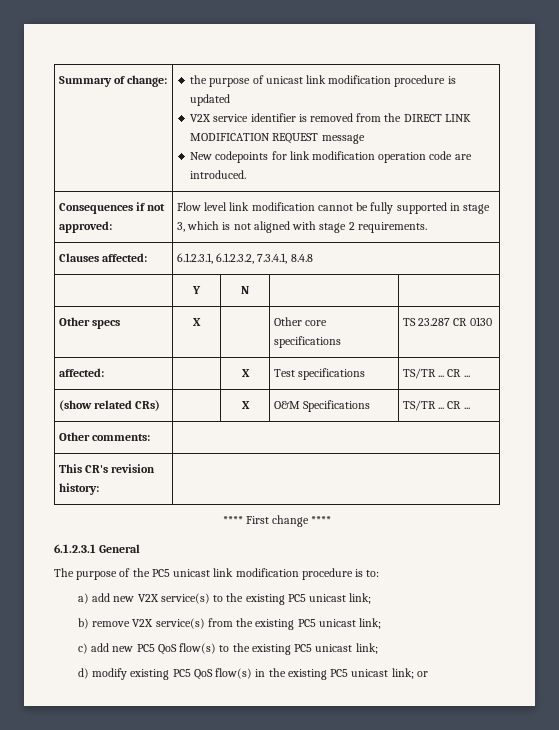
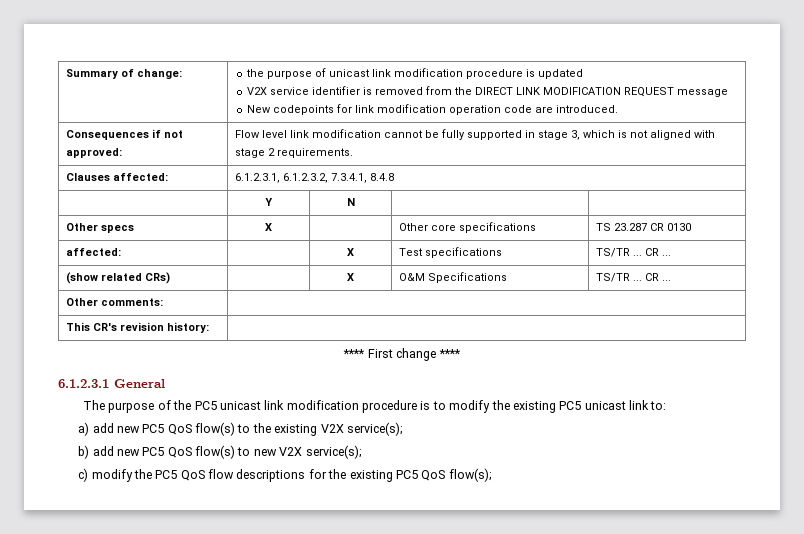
- The purpose of the PC5 unicast link modification procedure is to:
- a) add new V2X service(s) to the existing PC5 unicast link;
- b) remove V2X service(s) from the existing PC5 unicast link;
- c) add new PC5 QoS flow(s) to the existing PC5 unicast link;
- d) modify existing PC5 QoS flow(s) in the existing PC5 unicast link; or
+ The purpose of the PC5 unicast link modification procedure is to modify the existing PC5 unicast link to:
+ a) add new PC5 QoS flow(s) to the existing V2X service(s);
+ b) add new PC5 QoS flow(s) to new V2X service(s);
+ c) modify the PC5 QoS flow descriptions for the existing PC5 QoS flow(s);

